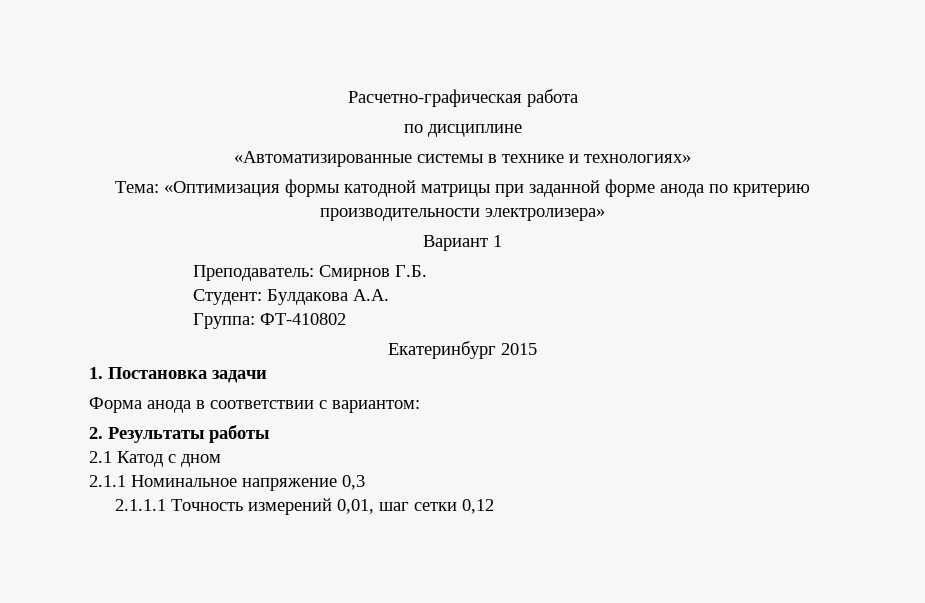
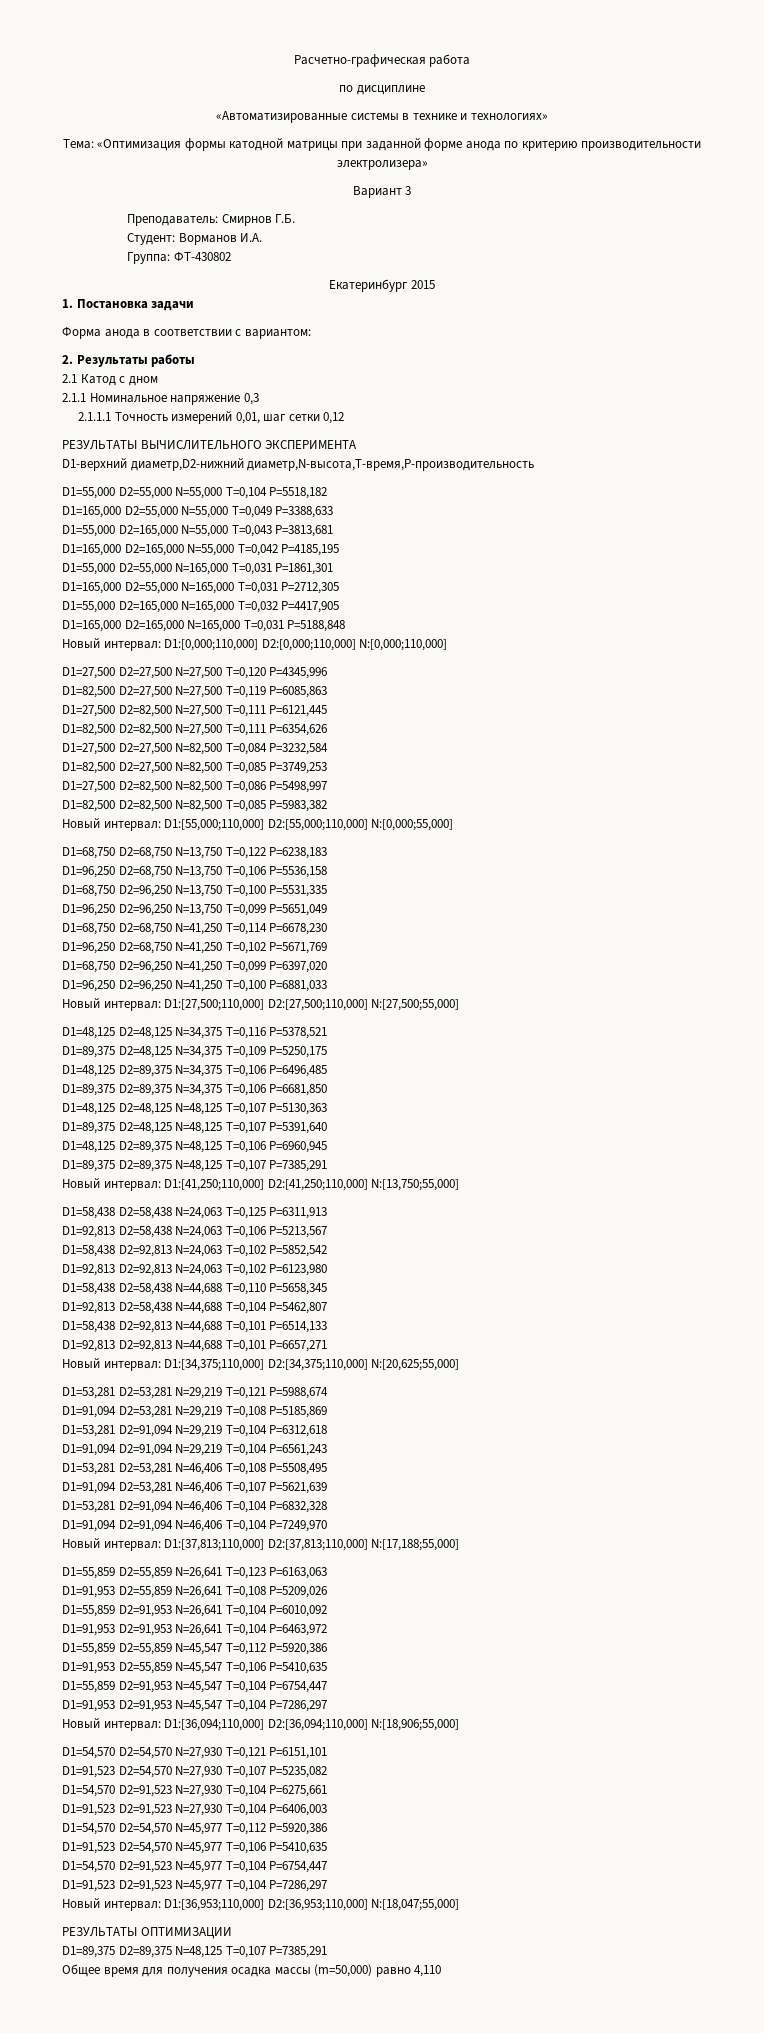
- Вариант 1
+ Вариант 3
- Студент: Булдакова А.А.
+ Студент: Ворманов И.А.
- Группа: ФТ-410802
+ Группа: ФТ-430802
+ РЕЗУЛЬТАТЫ ВЫЧИСЛИТЕЛЬНОГО ЭКСПЕРИМЕНТА
+ D1-верхний диаметр,D2-нижний диаметр,N-высота,T-время,P-производительность
+ D1=55,000 D2=55,000 N=55,000 T=0,104 P=5518,182
+ D1=165,000 D2=55,000 N=55,000 T=0,049 P=3388,633
+ D1=55,000 D2=165,000 N=55,000 T=0,043 P=3813,681
+ D1=165,000 D2=165,000 N=55,000 T=0,042 P=4185,195
+ D1=55,000 D2=55,000 N=165,000 T=0,031 P=1861,301
+ D1=165,000 D2=55,000 N=165,000 T=0,031 P=2712,305
+ D1=55,000 D2=165,000 N=165,000 T=0,032 P=4417,905
+ D1=165,000 D2=165,000 N=165,000 T=0,031 P=5188,848
+ Новый интервал: D1:[0,000;110,000] D2:[0,000;110,000] N:[0,000;110,000]
+ D1=27,500 D2=27,500 N=27,500 T=0,120 P=4345,996
+ D1=82,500 D2=27,500 N=27,500 T=0,119 P=6085,863
+ D1=27,500 D2=82,500 N=27,500 T=0,111 P=6121,445
+ D1=82,500 D2=82,500 N=27,500 T=0,111 P=6354,626
+ D1=27,500 D2=27,500 N=82,500 T=0,084 P=3232,584
+ D1=82,500 D2=27,500 N=82,500 T=0,085 P=3749,253
+ D1=27,500 D2=82,500 N=82,500 T=0,086 P=5498,997
+ D1=82,500 D2=82,500 N=82,500 T=0,085 P=5983,382
+ Новый интервал: D1:[55,000;110,000] D2:[55,000;110,000] N:[0,000;55,000]
+ D1=68,750 D2=68,750 N=13,750 T=0,122 P=6238,183
+ D1=96,250 D2=68,750 N=13,750 T=0,106 P=5536,158
+ D1=68,750 D2=96,250 N=13,750 T=0,100 P=5531,335
+ D1=96,250 D2=96,250 N=13,750 T=0,099 P=5651,049
+ D1=68,750 D2=68,750 N=41,250 T=0,114 P=6678,230
+ D1=96,250 D2=68,750 N=41,250 T=0,102 P=5671,769
+ D1=68,750 D2=96,250 N=41,250 T=0,099 P=6397,020
+ D1=96,250 D2=96,250 N=41,250 T=0,100 P=6881,033
+ Новый интервал: D1:[27,500;110,000] D2:[27,500;110,000] N:[27,500;55,000]
+ D1=48,125 D2=48,125 N=34,375 T=0,116 P=5378,521
+ D1=89,375 D2=48,125 N=34,375 T=0,109 P=5250,175
+ D1=48,125 D2=89,375 N=34,375 T=0,106 P=6496,485
+ D1=89,375 D2=89,375 N=34,375 T=0,106 P=6681,850
+ D1=48,125 D2=48,125 N=48,125 T=0,107 P=5130,363
+ D1=89,375 D2=48,125 N=48,125 T=0,107 P=5391,640
+ D1=48,125 D2=89,375 N=48,125 T=0,106 P=6960,945
+ D1=89,375 D2=89,375 N=48,125 T=0,107 P=7385,291
+ Новый интервал: D1:[41,250;110,000] D2:[41,250;110,000] N:[13,750;55,000]
+ D1=58,438 D2=58,438 N=24,063 T=0,125 P=6311,913
+ D1=92,813 D2=58,438 N=24,063 T=0,106 P=5213,567
+ D1=58,438 D2=92,813 N=24,063 T=0,102 P=5852,542
+ D1=92,813 D2=92,813 N=24,063 T=0,102 P=6123,980
+ D1=58,438 D2=58,438 N=44,688 T=0,110 P=5658,345
+ D1=92,813 D2=58,438 N=44,688 T=0,104 P=5462,807
+ D1=58,438 D2=92,813 N=44,688 T=0,101 P=6514,133
+ D1=92,813 D2=92,813 N=44,688 T=0,101 P=6657,271
+ Новый интервал: D1:[34,375;110,000] D2:[34,375;110,000] N:[20,625;55,000]
+ D1=53,281 D2=53,281 N=29,219 T=0,121 P=5988,674
+ D1=91,094 D2=53,281 N=29,219 T=0,108 P=5185,869
+ D1=53,281 D2=91,094 N=29,219 T=0,104 P=6312,618
+ D1=91,094 D2=91,094 N=29,219 T=0,104 P=6561,243
+ D1=53,281 D2=53,281 N=46,406 T=0,108 P=5508,495
+ D1=91,094 D2=53,281 N=46,406 T=0,107 P=5621,639
+ D1=53,281 D2=91,094 N=46,406 T=0,104 P=6832,328
+ D1=91,094 D2=91,094 N=46,406 T=0,104 P=7249,970
+ Новый интервал: D1:[37,813;110,000] D2:[37,813;110,000] N:[17,188;55,000]
+ D1=55,859 D2=55,859 N=26,641 T=0,123 P=6163,063
+ D1=91,953 D2=55,859 N=26,641 T=0,108 P=5209,026
+ D1=55,859 D2=91,953 N=26,641 T=0,104 P=6010,092
+ D1=91,953 D2=91,953 N=26,641 T=0,104 P=6463,972
+ D1=55,859 D2=55,859 N=45,547 T=0,112 P=5920,386
+ D1=91,953 D2=55,859 N=45,547 T=0,106 P=5410,635
+ D1=55,859 D2=91,953 N=45,547 T=0,104 P=6754,447
+ D1=91,953 D2=91,953 N=45,547 T=0,104 P=7286,297
+ Новый интервал: D1:[36,094;110,000] D2:[36,094;110,000] N:[18,906;55,000]
+ D1=54,570 D2=54,570 N=27,930 T=0,121 P=6151,101
+ D1=91,523 D2=54,570 N=27,930 T=0,107 P=5235,082
+ D1=54,570 D2=91,523 N=27,930 T=0,104 P=6275,661
+ D1=91,523 D2=91,523 N=27,930 T=0,104 P=6406,003
+ D1=54,570 D2=54,570 N=45,977 T=0,112 P=5920,386
+ D1=91,523 D2=54,570 N=45,977 T=0,106 P=5410,635
+ D1=54,570 D2=91,523 N=45,977 T=0,104 P=6754,447
+ D1=91,523 D2=91,523 N=45,977 T=0,104 P=7286,297
+ Новый интервал: D1:[36,953;110,000] D2:[36,953;110,000] N:[18,047;55,000]
+ РЕЗУЛЬТАТЫ ОПТИМИЗАЦИИ
+ D1=89,375 D2=89,375 N=48,125 T=0,107 P=7385,291
+ Общее время для получения осадка массы (m=50,000) равно 4,110

